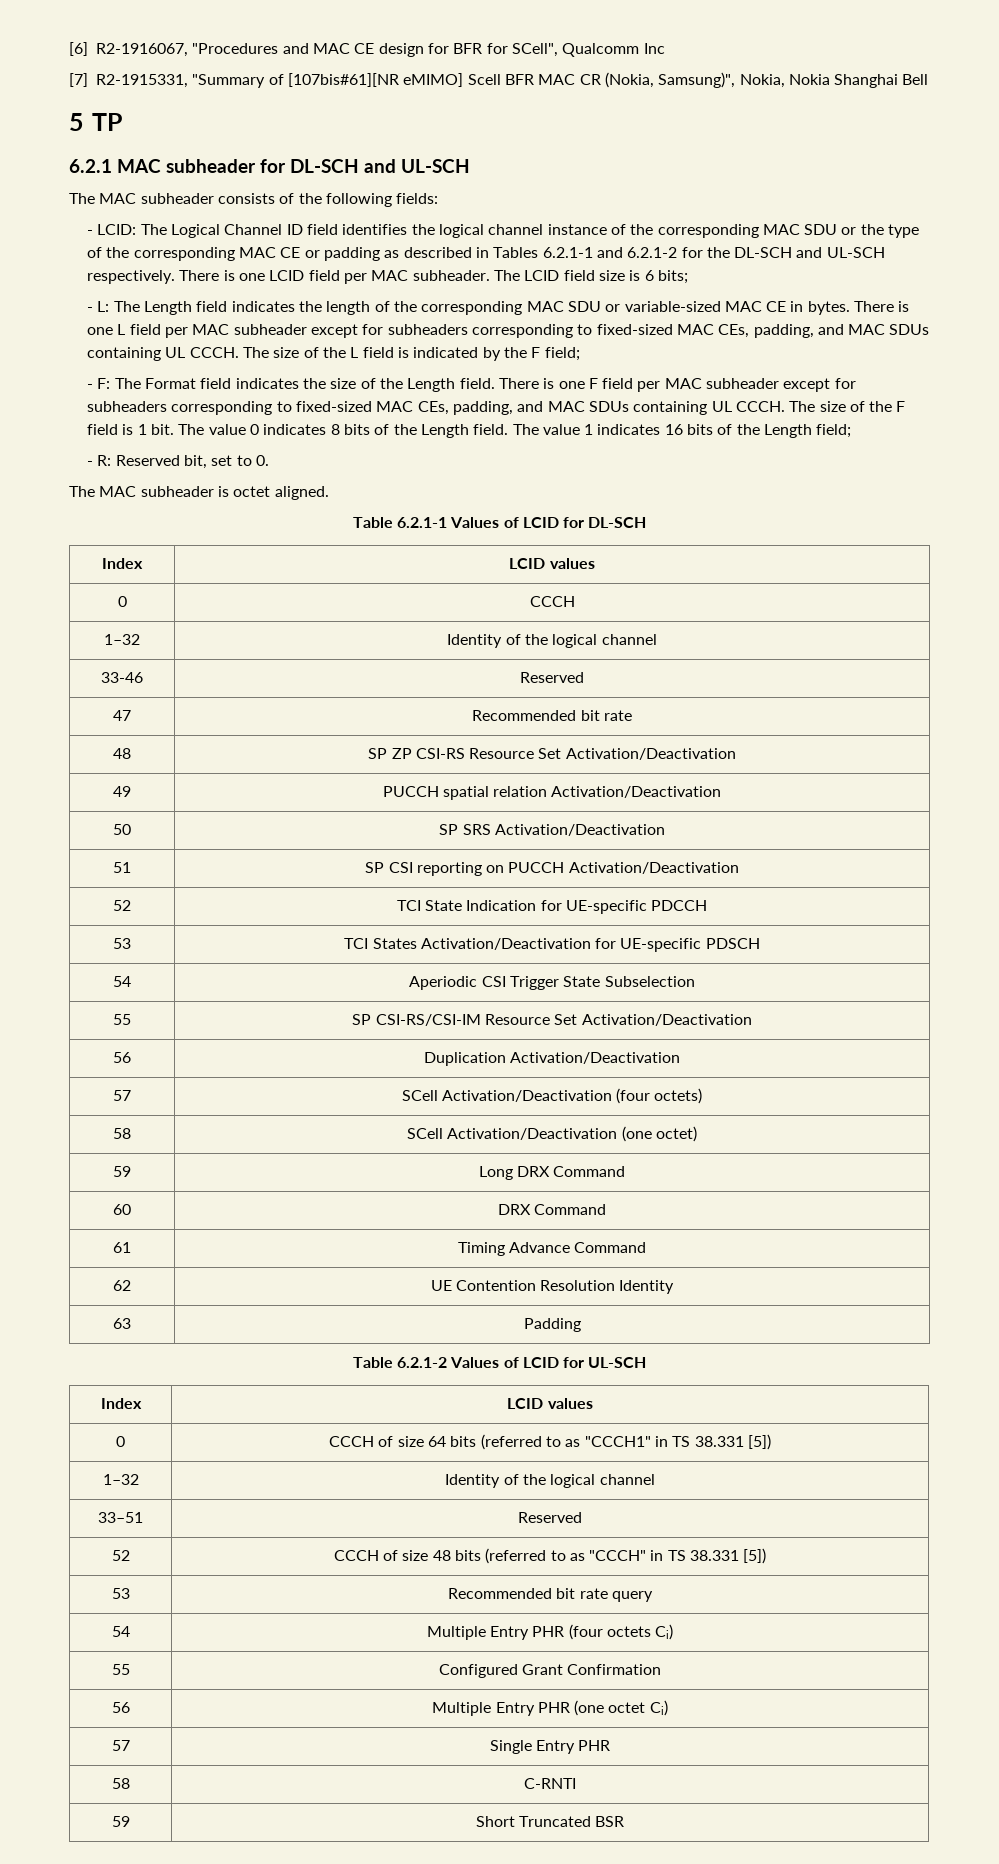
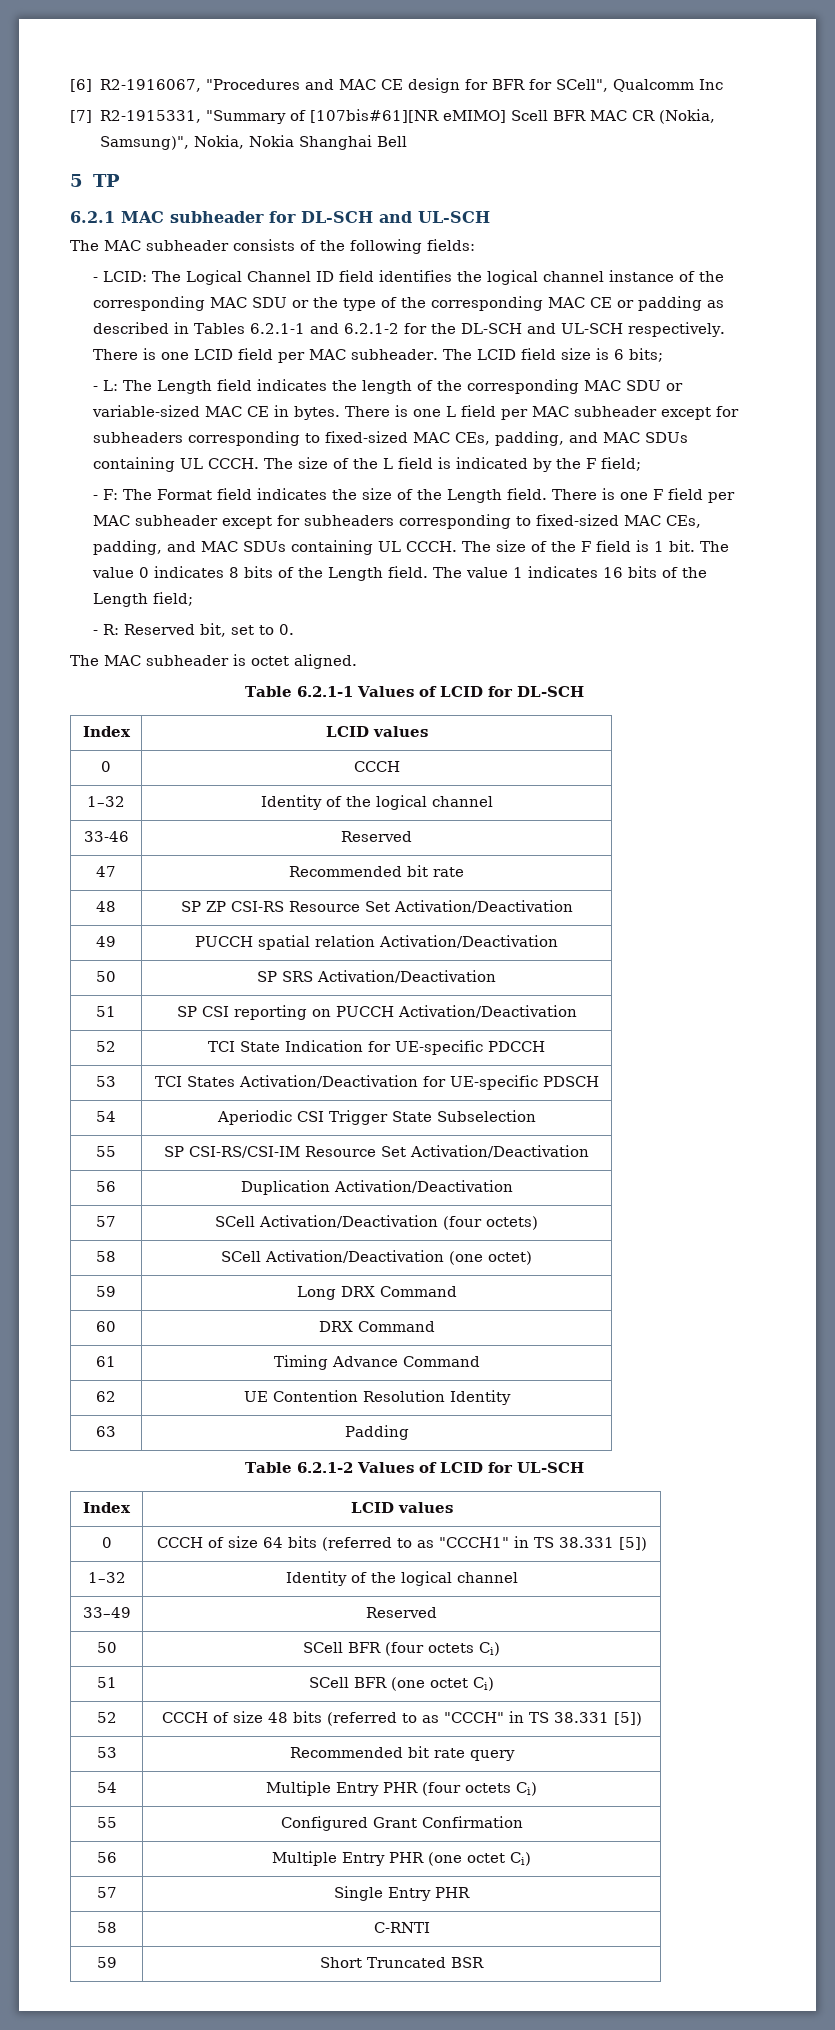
- 33–51 | Reserved
+ 33–49 | Reserved
+ 50 | SCell BFR (four octets Ci)
+ 51 | SCell BFR (one octet Ci)

